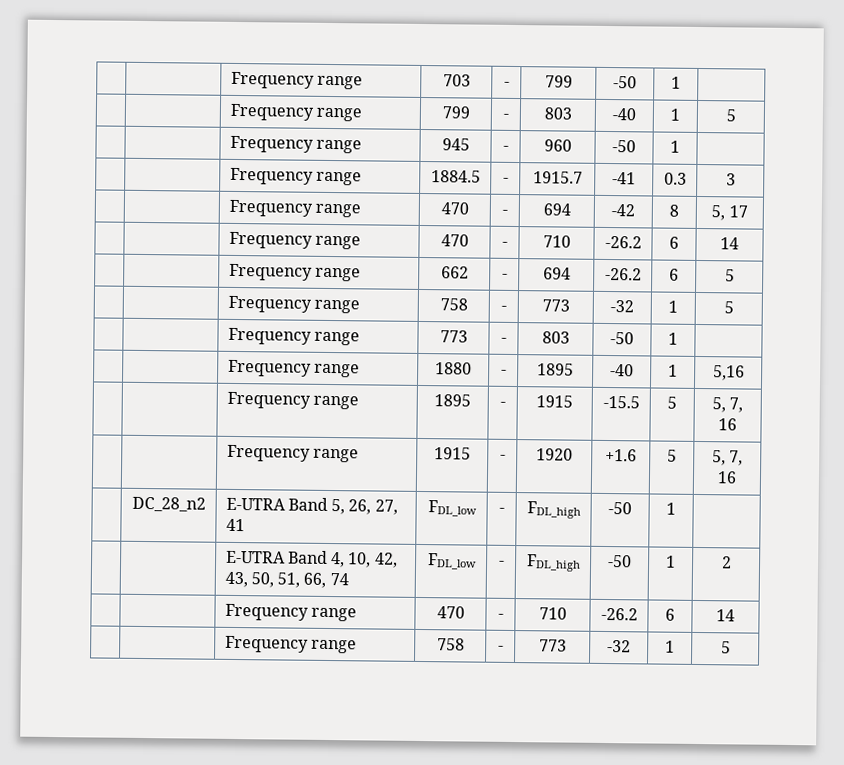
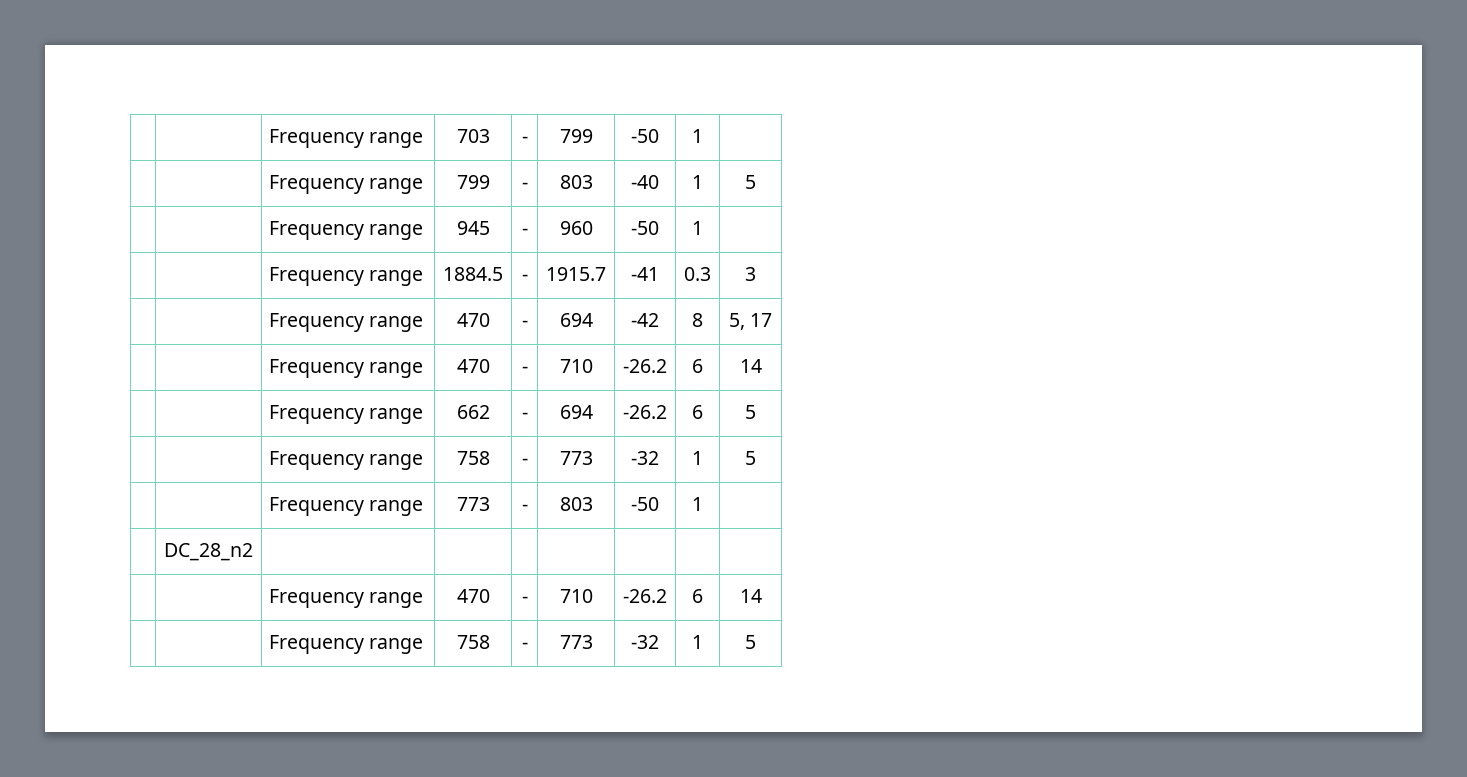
- | | Frequency range | 1880 | - | 1895 | -40 | 1 | 5,16
- | | Frequency range | 1895 | - | 1915 | -15.5 | 5 | 5, 7, 16
- | | Frequency range | 1915 | - | 1920 | +1.6 | 5 | 5, 7, 16
- | DC_28_n2 | E-UTRA Band 5, 26, 27, 41 | FDL_low | - | FDL_high | -50 | 1 |
- | | E-UTRA Band 4, 10, 42, 43, 50, 51, 66, 74 | FDL_low | - | FDL_high | -50 | 1 | 2
+ | DC_28_n2 | | | | | | |

